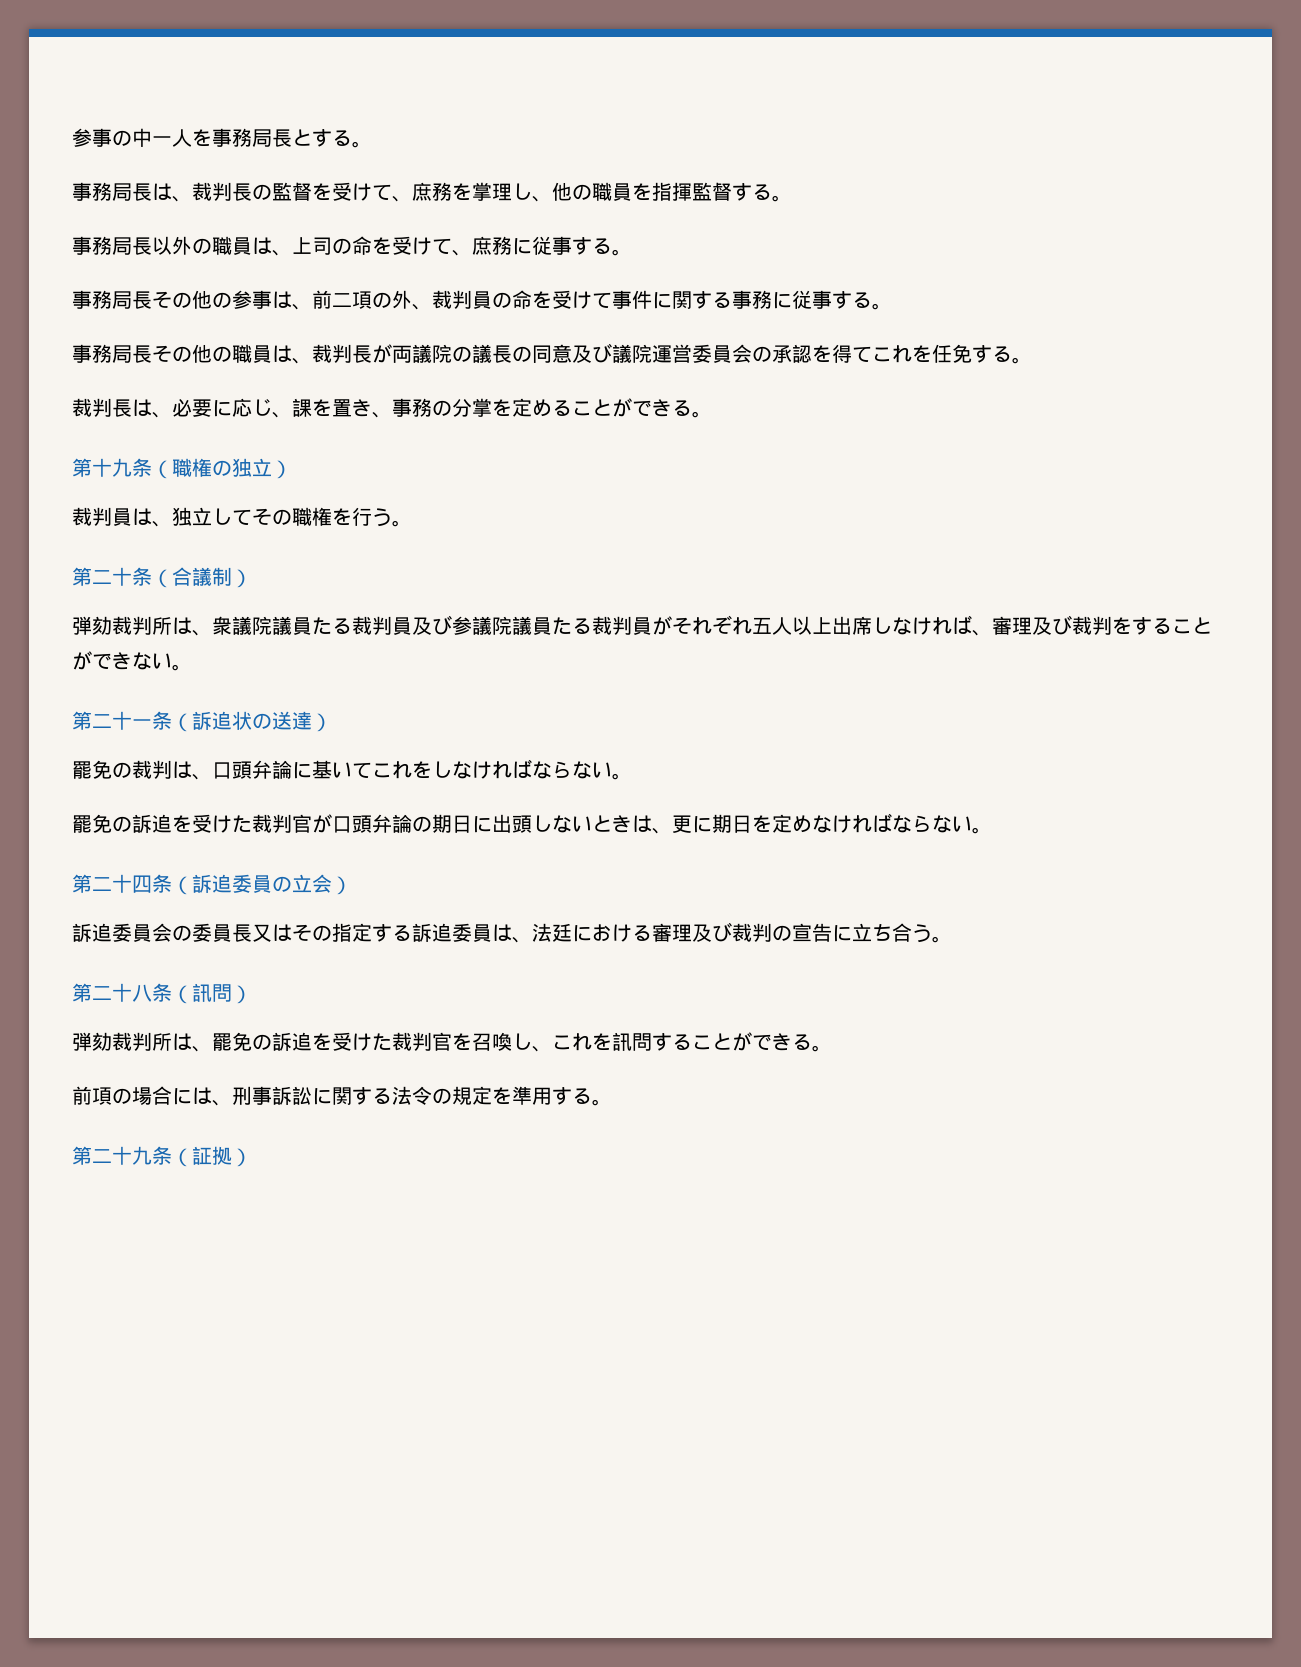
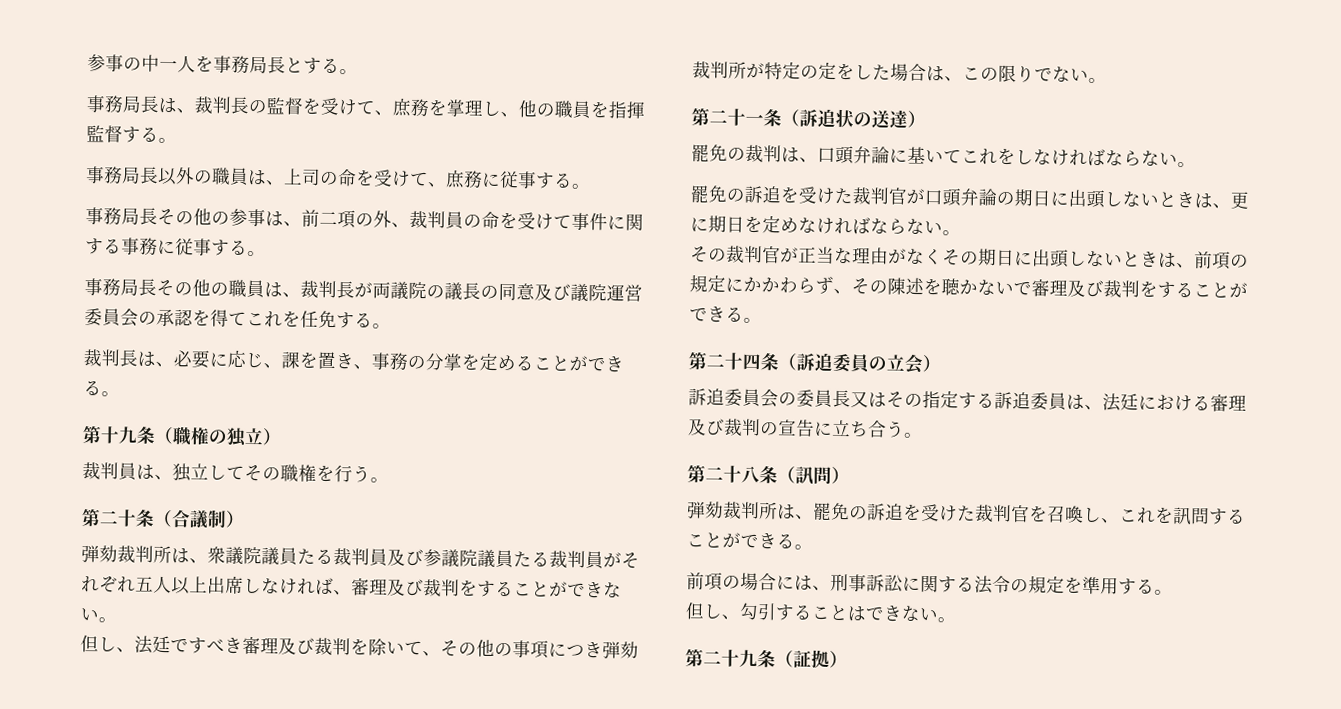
+ 但し、法廷ですべき審理及び裁判を除いて、その他の事項につき弾劾裁判所が特定の定をした場合は、この限りでない。
+ その裁判官が正当な理由がなくその期日に出頭しないときは、前項の規定にかかわらず、その陳述を聴かないで審理及び裁判をすることができる。
+ 但し、勾引することはできない。

